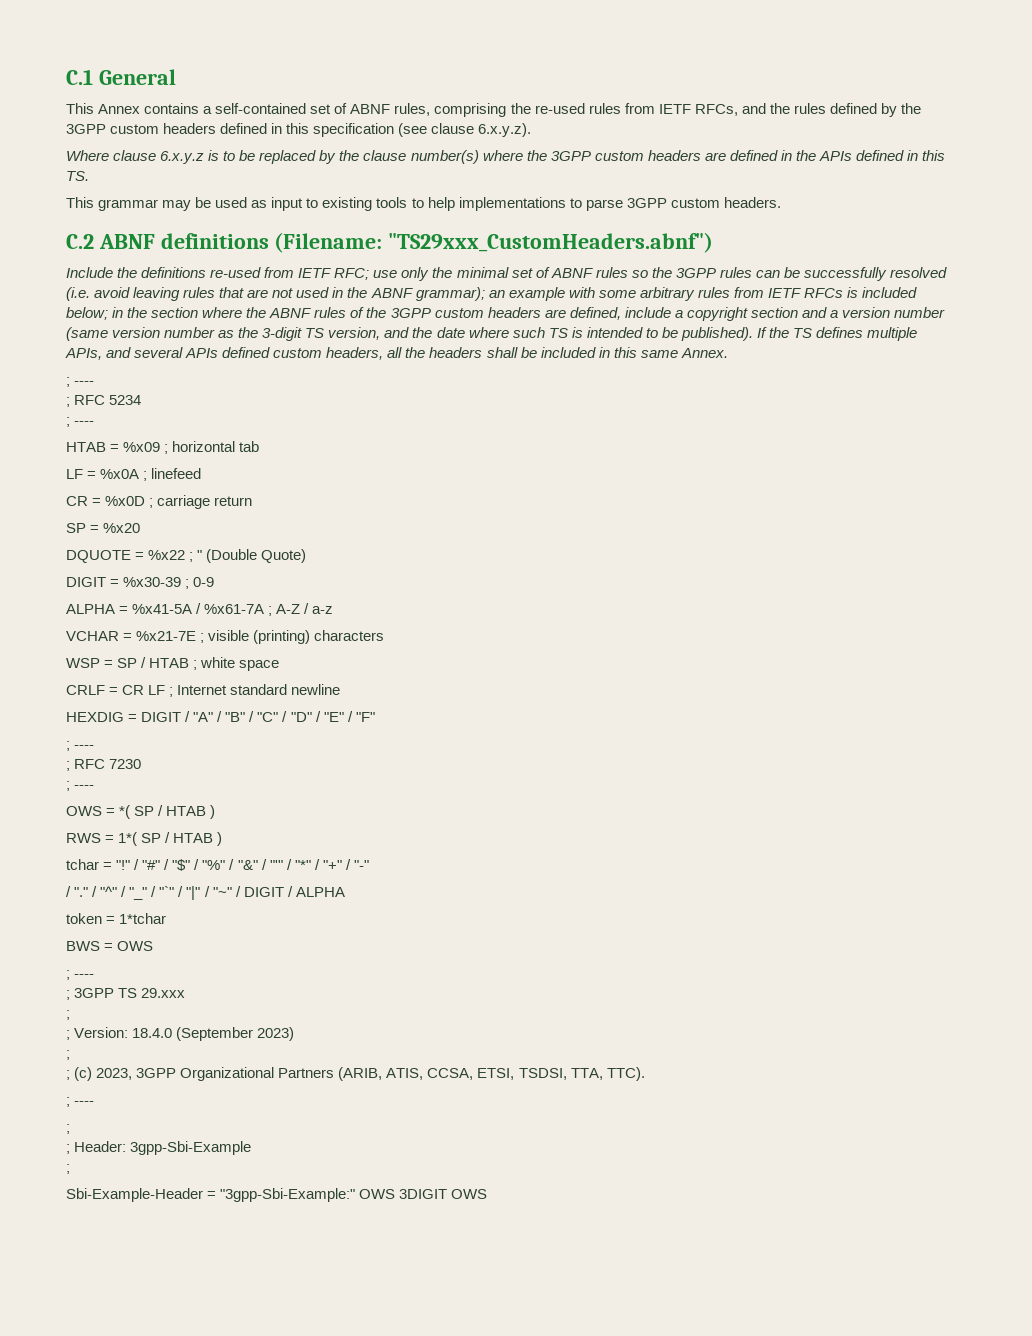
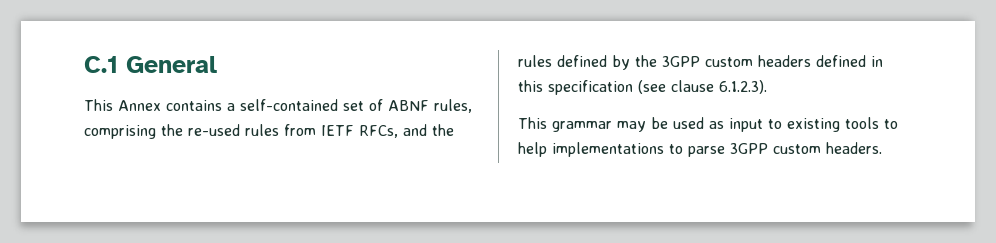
- This Annex contains a self-contained set of ABNF rules, comprising the re-used rules from IETF RFCs, and the rules defined by the 3GPP custom headers defined in this specification (see clause 6.x.y.z).
- Where clause 6.x.y.z is to be replaced by the clause number(s) where the 3GPP custom headers are defined in the APIs defined in this TS.
+ This Annex contains a self-contained set of ABNF rules, comprising the re-used rules from IETF RFCs, and the rules defined by the 3GPP custom headers defined in this specification (see clause 6.1.2.3).
- C.2 ABNF definitions (Filename: "TS29xxx_CustomHeaders.abnf")
- Include the definitions re-used from IETF RFC; use only the minimal set of ABNF rules so the 3GPP rules can be successfully resolved (i.e. avoid leaving rules that are not used in the ABNF grammar); an example with some arbitrary rules from IETF RFCs is included below; in the section where the ABNF rules of the 3GPP custom headers are defined, include a copyright section and a version number (same version number as the 3-digit TS version, and the date where such TS is intended to be published). If the TS defines multiple APIs, and several APIs defined custom headers, all the headers shall be included in this same Annex.
- ; ----
- ; RFC 5234
- ; ----
- HTAB = %x09 ; horizontal tab
- LF = %x0A ; linefeed
- CR = %x0D ; carriage return
- SP = %x20
- DQUOTE = %x22 ; " (Double Quote)
- DIGIT = %x30-39 ; 0-9
- ALPHA = %x41-5A / %x61-7A ; A-Z / a-z
- VCHAR = %x21-7E ; visible (printing) characters
- WSP = SP / HTAB ; white space
- CRLF = CR LF ; Internet standard newline
- HEXDIG = DIGIT / "A" / "B" / "C" / "D" / "E" / "F"
- ; ----
- ; RFC 7230
- ; ----
- OWS = *( SP / HTAB )
- RWS = 1*( SP / HTAB )
- tchar = "!" / "#" / "$" / "%" / "&" / "'" / "*" / "+" / "-"
- / "." / "^" / "_" / "`" / "|" / "~" / DIGIT / ALPHA
- token = 1*tchar
- BWS = OWS
- ; ----
- ; 3GPP TS 29.xxx
- ;
- ; Version: 18.4.0 (September 2023)
- ;
- ; (c) 2023, 3GPP Organizational Partners (ARIB, ATIS, CCSA, ETSI, TSDSI, TTA, TTC).
- ; ----
- ;
- ; Header: 3gpp-Sbi-Example
- ;
- Sbi-Example-Header = "3gpp-Sbi-Example:" OWS 3DIGIT OWS

